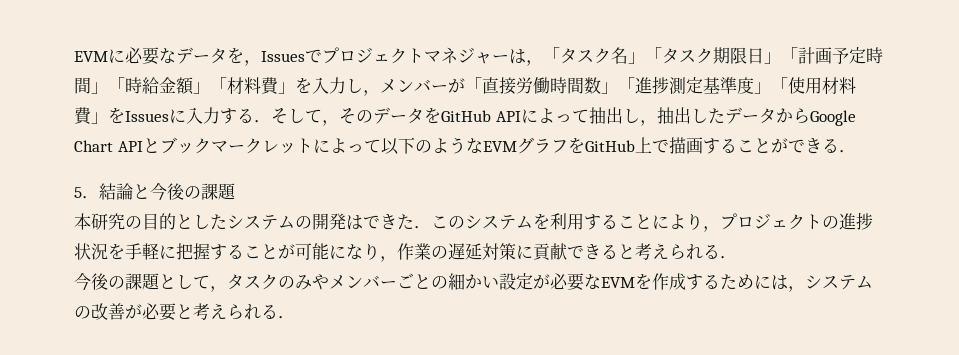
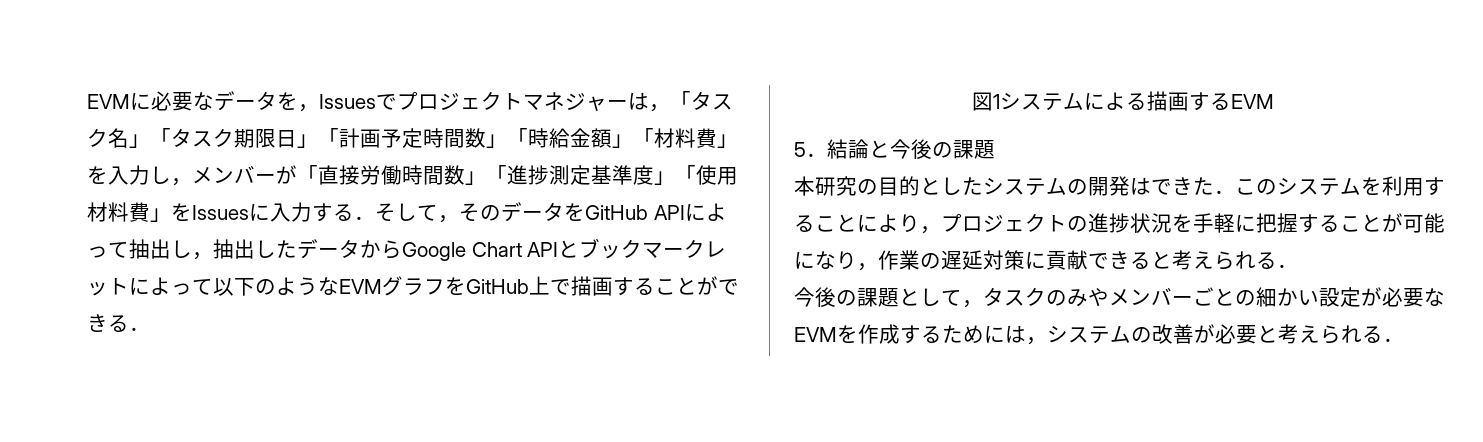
- EVMに必要なデータを，Issuesでプロジェクトマネジャーは，「タスク名」「タスク期限日」「計画予定時間」「時給金額」「材料費」を入力し，メンバーが「直接労働時間数」「進捗測定基準度」「使用材料費」をIssuesに入力する．そして，そのデータをGitHub APIによって抽出し，抽出したデータからGoogle Chart APIとブックマークレットによって以下のようなEVMグラフをGitHub上で描画することができる．
+ EVMに必要なデータを，Issuesでプロジェクトマネジャーは，「タスク名」「タスク期限日」「計画予定時間数」「時給金額」「材料費」を入力し，メンバーが「直接労働時間数」「進捗測定基準度」「使用材料費」をIssuesに入力する．そして，そのデータをGitHub APIによって抽出し，抽出したデータからGoogle Chart APIとブックマークレットによって以下のようなEVMグラフをGitHub上で描画することができる．
+ 図1システムによる描画するEVM

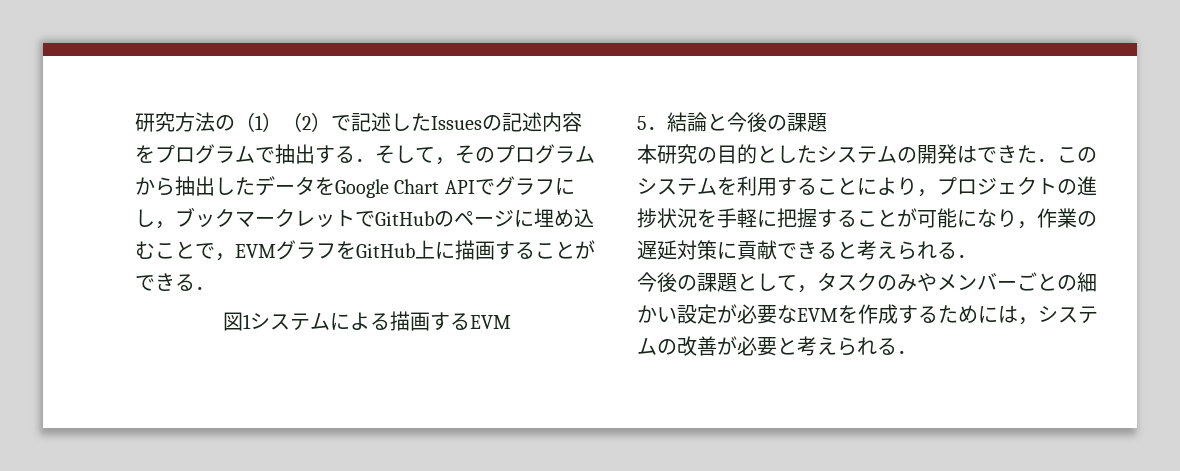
- EVMに必要なデータを，Issuesでプロジェクトマネジャーは，「タスク名」「タスク期限日」「計画予定時間数」「時給金額」「材料費」を入力し，メンバーが「直接労働時間数」「進捗測定基準度」「使用材料費」をIssuesに入力する．そして，そのデータをGitHub APIによって抽出し，抽出したデータからGoogle Chart APIとブックマークレットによって以下のようなEVMグラフをGitHub上で描画することができる．
+ 研究方法の（1）（2）で記述したIssuesの記述内容をプログラムで抽出する．そして，そのプログラムから抽出したデータをGoogle Chart APIでグラフにし，ブックマークレットでGitHubのページに埋め込むことで，EVMグラフをGitHub上に描画することができる．

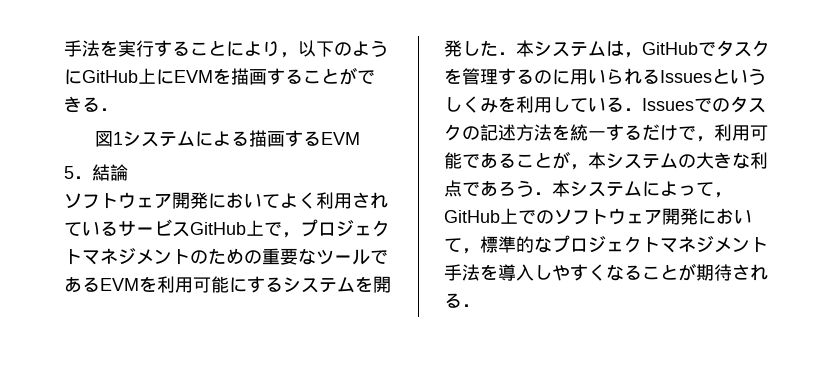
- 研究方法の（1）（2）で記述したIssuesの記述内容をプログラムで抽出する．そして，そのプログラムから抽出したデータをGoogle Chart APIでグラフにし，ブックマークレットでGitHubのページに埋め込むことで，EVMグラフをGitHub上に描画することができる．
+ 手法を実行することにより，以下のようにGitHub上にEVMを描画することができる．
- 5．結論と今後の課題
- 本研究の目的としたシステムの開発はできた．このシステムを利用することにより，プロジェクトの進捗状況を手軽に把握することが可能になり，作業の遅延対策に貢献できると考えられる．
- 今後の課題として，タスクのみやメンバーごとの細かい設定が必要なEVMを作成するためには，システムの改善が必要と考えられる．
+ 5．結論
+ ソフトウェア開発においてよく利用されているサービスGitHub上で，プロジェクトマネジメントのための重要なツールであるEVMを利用可能にするシステムを開発した．本システムは，GitHubでタスクを管理するのに用いられるIssuesというしくみを利用している．Issuesでのタスクの記述方法を統一するだけで，利用可能であることが，本システムの大きな利点であろう．本システムによって，GitHub上でのソフトウェア開発において，標準的なプロジェクトマネジメント手法を導入しやすくなることが期待される．

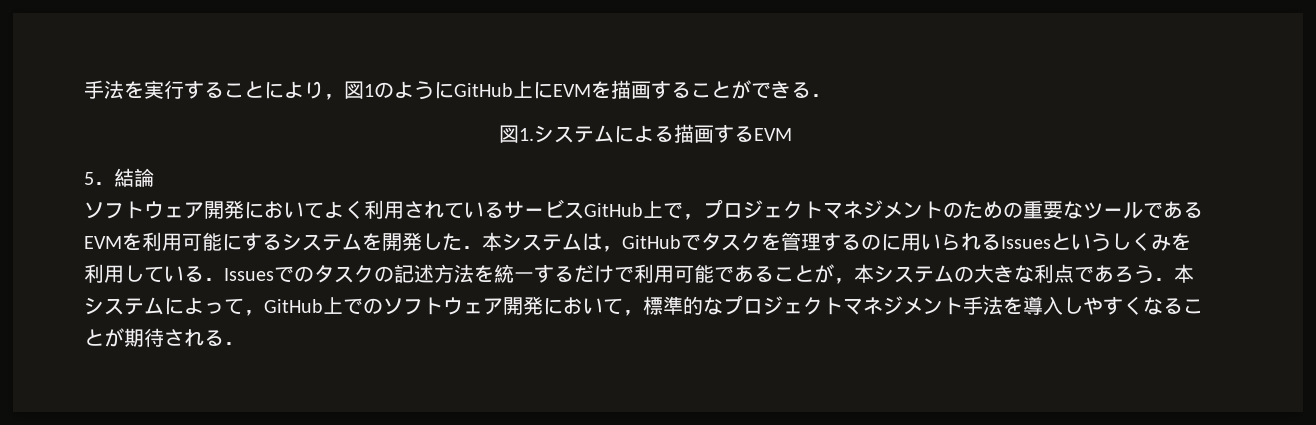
- 手法を実行することにより，以下のようにGitHub上にEVMを描画することができる．
+ 手法を実行することにより，図1のようにGitHub上にEVMを描画することができる．
- 図1システムによる描画するEVM
+ 図1.システムによる描画するEVM
- ソフトウェア開発においてよく利用されているサービスGitHub上で，プロジェクトマネジメントのための重要なツールであるEVMを利用可能にするシステムを開発した．本システムは，GitHubでタスクを管理するのに用いられるIssuesというしくみを利用している．Issuesでのタスクの記述方法を統一するだけで，利用可能であることが，本システムの大きな利点であろう．本システムによって，GitHub上でのソフトウェア開発において，標準的なプロジェクトマネジメント手法を導入しやすくなることが期待される．
+ ソフトウェア開発においてよく利用されているサービスGitHub上で，プロジェクトマネジメントのための重要なツールであるEVMを利用可能にするシステムを開発した．本システムは，GitHubでタスクを管理するのに用いられるIssuesというしくみを利用している．Issuesでのタスクの記述方法を統一するだけで利用可能であることが，本システムの大きな利点であろう．本システムによって，GitHub上でのソフトウェア開発において，標準的なプロジェクトマネジメント手法を導入しやすくなることが期待される．

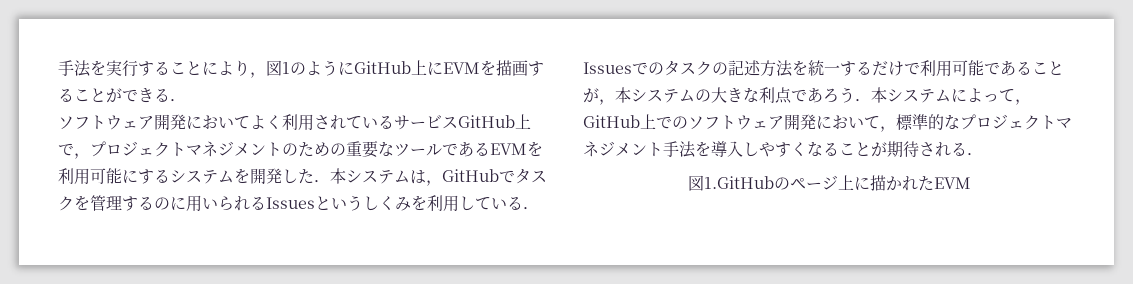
- 図1.システムによる描画するEVM
- 5．結論
+ 図1.GitHubのページ上に描かれたEVM

